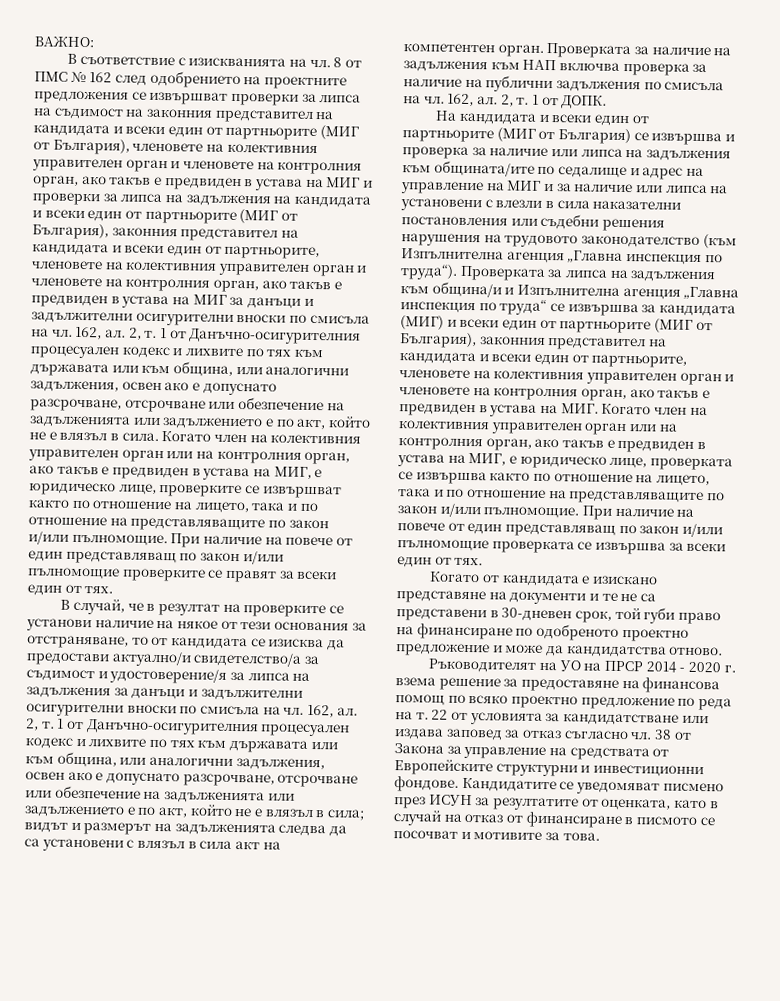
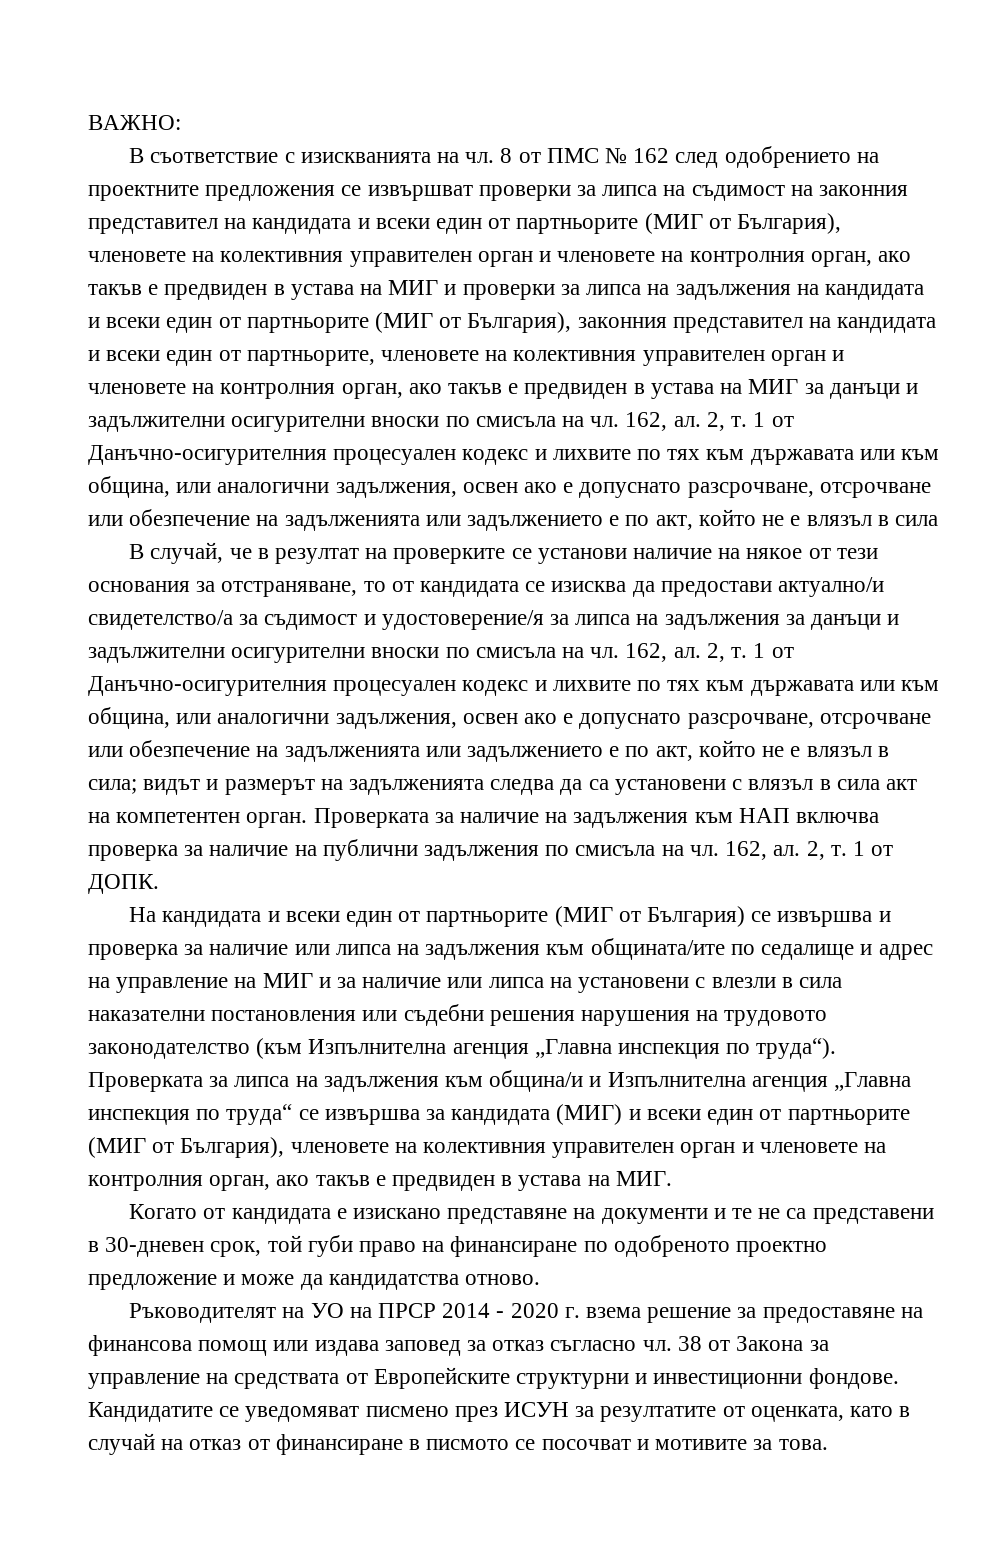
- 2, т. 1 от Данъчно-осигурителния процесуален кодекс и лихвите по тях към държавата или към община, или аналогични задължения, освен ако е допуснато разсрочване, отсрочване или обезпечение на задълженията или задължението е по акт, който не е влязъл в сила. Когато член на колективния управителен орган или на контролния орган, ако такъв е предвиден в устава на МИГ, е юридическо лице, проверките се извършват както по отношение на лицето, така и по отношение на представляващите по закон и/или пълномощие. При наличие на повече от един представляващ по закон и/или пълномощие проверките се правят за всеки един от тях.
+ 2, т. 1 от Данъчно-осигурителния процесуален кодекс и лихвите по тях към държавата или към община, или аналогични задължения, освен ако е допуснато разсрочване, отсрочване или обезпечение на задълженията или задължението е по акт, който не е влязъл в сила
- Проверката за липса на задължения към община/и и Изпълнителна агенция „Главна инспекция по труда“ се извършва за кандидата (МИГ) и всеки един от партньорите (МИГ от България), законния представител на кандидата и всеки един от партньорите, членовете на колективния управителен орган и членовете на контролния орган, ако такъв е предвиден в устава на МИГ. Когато член на колективния управителен орган или на контролния орган, ако такъв е предвиден в устава на МИГ, е юридическо лице, проверката се извършва както по отношение на лицето, така и по отношение на представляващите по закон и/или пълномощие. При наличие на повече от един представляващ по закон и/или пълномощие проверката се извършва за всеки един от тях.
+ Проверката за липса на задължения към община/и и Изпълнителна агенция „Главна инспекция по труда“ се извършва за кандидата (МИГ) и всеки един от партньорите (МИГ от България), членовете на колективния управителен орган и членовете на контролния орган, ако такъв е предвиден в устава на МИГ.
- Ръководителят на УО на ПРСР 2014 - 2020 г. взема решение за предоставяне на финансова помощ по всяко проектно предложение по реда на т. 22 от условията за кандидатстване или издава заповед за отказ съгласно чл.
+ Ръководителят на УО на ПРСР 2014 - 2020 г. взема решение за предоставяне на финансова помощ или издава заповед за отказ съгласно чл.

